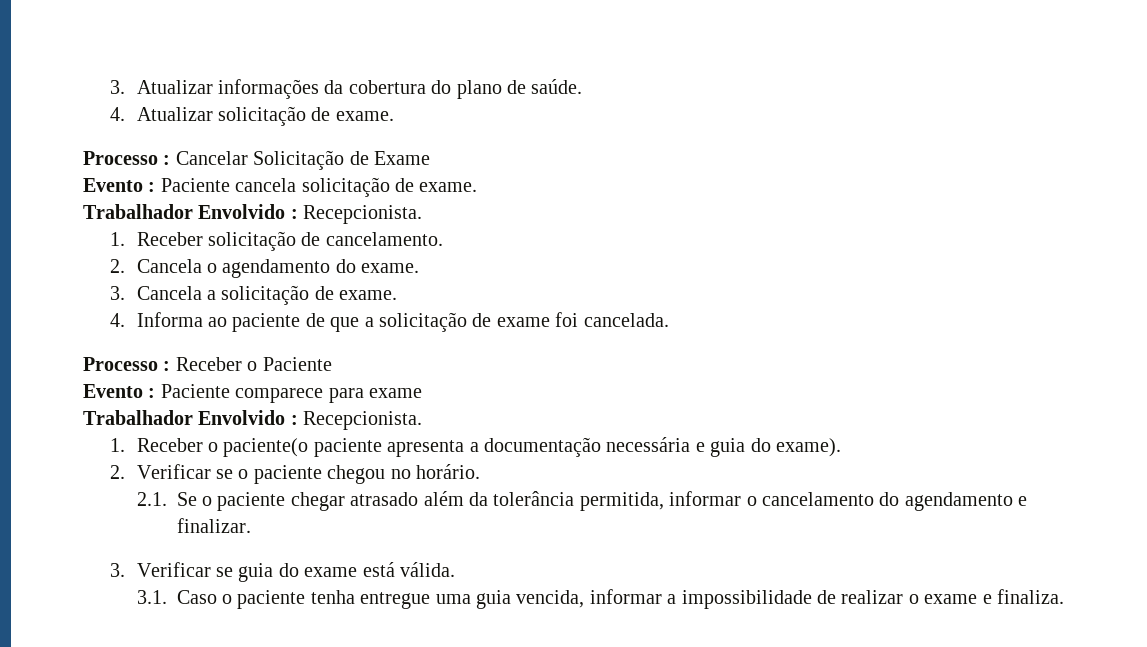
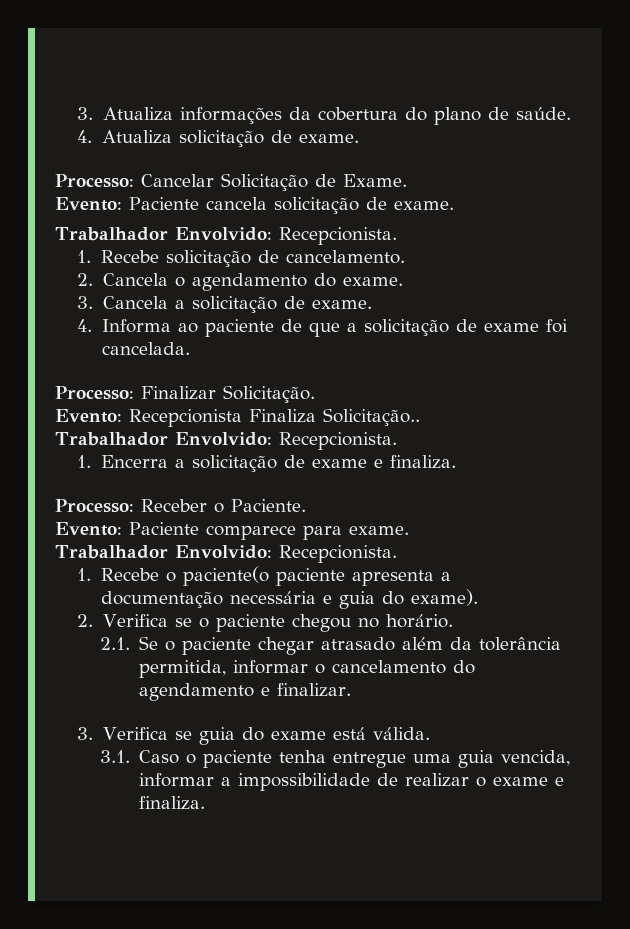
- 3. Atualizar informações da cobertura do plano de saúde.
+ 3. Atualiza informações da cobertura do plano de saúde.
- 4. Atualizar solicitação de exame.
- Processo : Cancelar Solicitação de Exame
- Evento : Paciente cancela solicitação de exame.
- Trabalhador Envolvido : Recepcionista.
- 1. Receber solicitação de cancelamento.
+ 4. Atualiza solicitação de exame.
+ Processo: Cancelar Solicitação de Exame.
+ Evento: Paciente cancela solicitação de exame.
+ Trabalhador Envolvido: Recepcionista.
+ 1. Recebe solicitação de cancelamento.
- Processo : Receber o Paciente
- Evento : Paciente comparece para exame
- Trabalhador Envolvido : Recepcionista.
- 1. Receber o paciente(o paciente apresenta a documentação necessária e guia do exame).
+ Processo: Finalizar Solicitação.
+ Evento: Recepcionista Finaliza Solicitação..
+ Trabalhador Envolvido: Recepcionista.
+ 1. Encerra a solicitação de exame e finaliza.
+ Processo: Receber o Paciente.
+ Evento: Paciente comparece para exame.
+ Trabalhador Envolvido: Recepcionista.
+ 1. Recebe o paciente(o paciente apresenta a documentação necessária e guia do exame).
- 2. Verificar se o paciente chegou no horário.
+ 2. Verifica se o paciente chegou no horário.
- 3. Verificar se guia do exame está válida.
+ 3. Verifica se guia do exame está válida.

